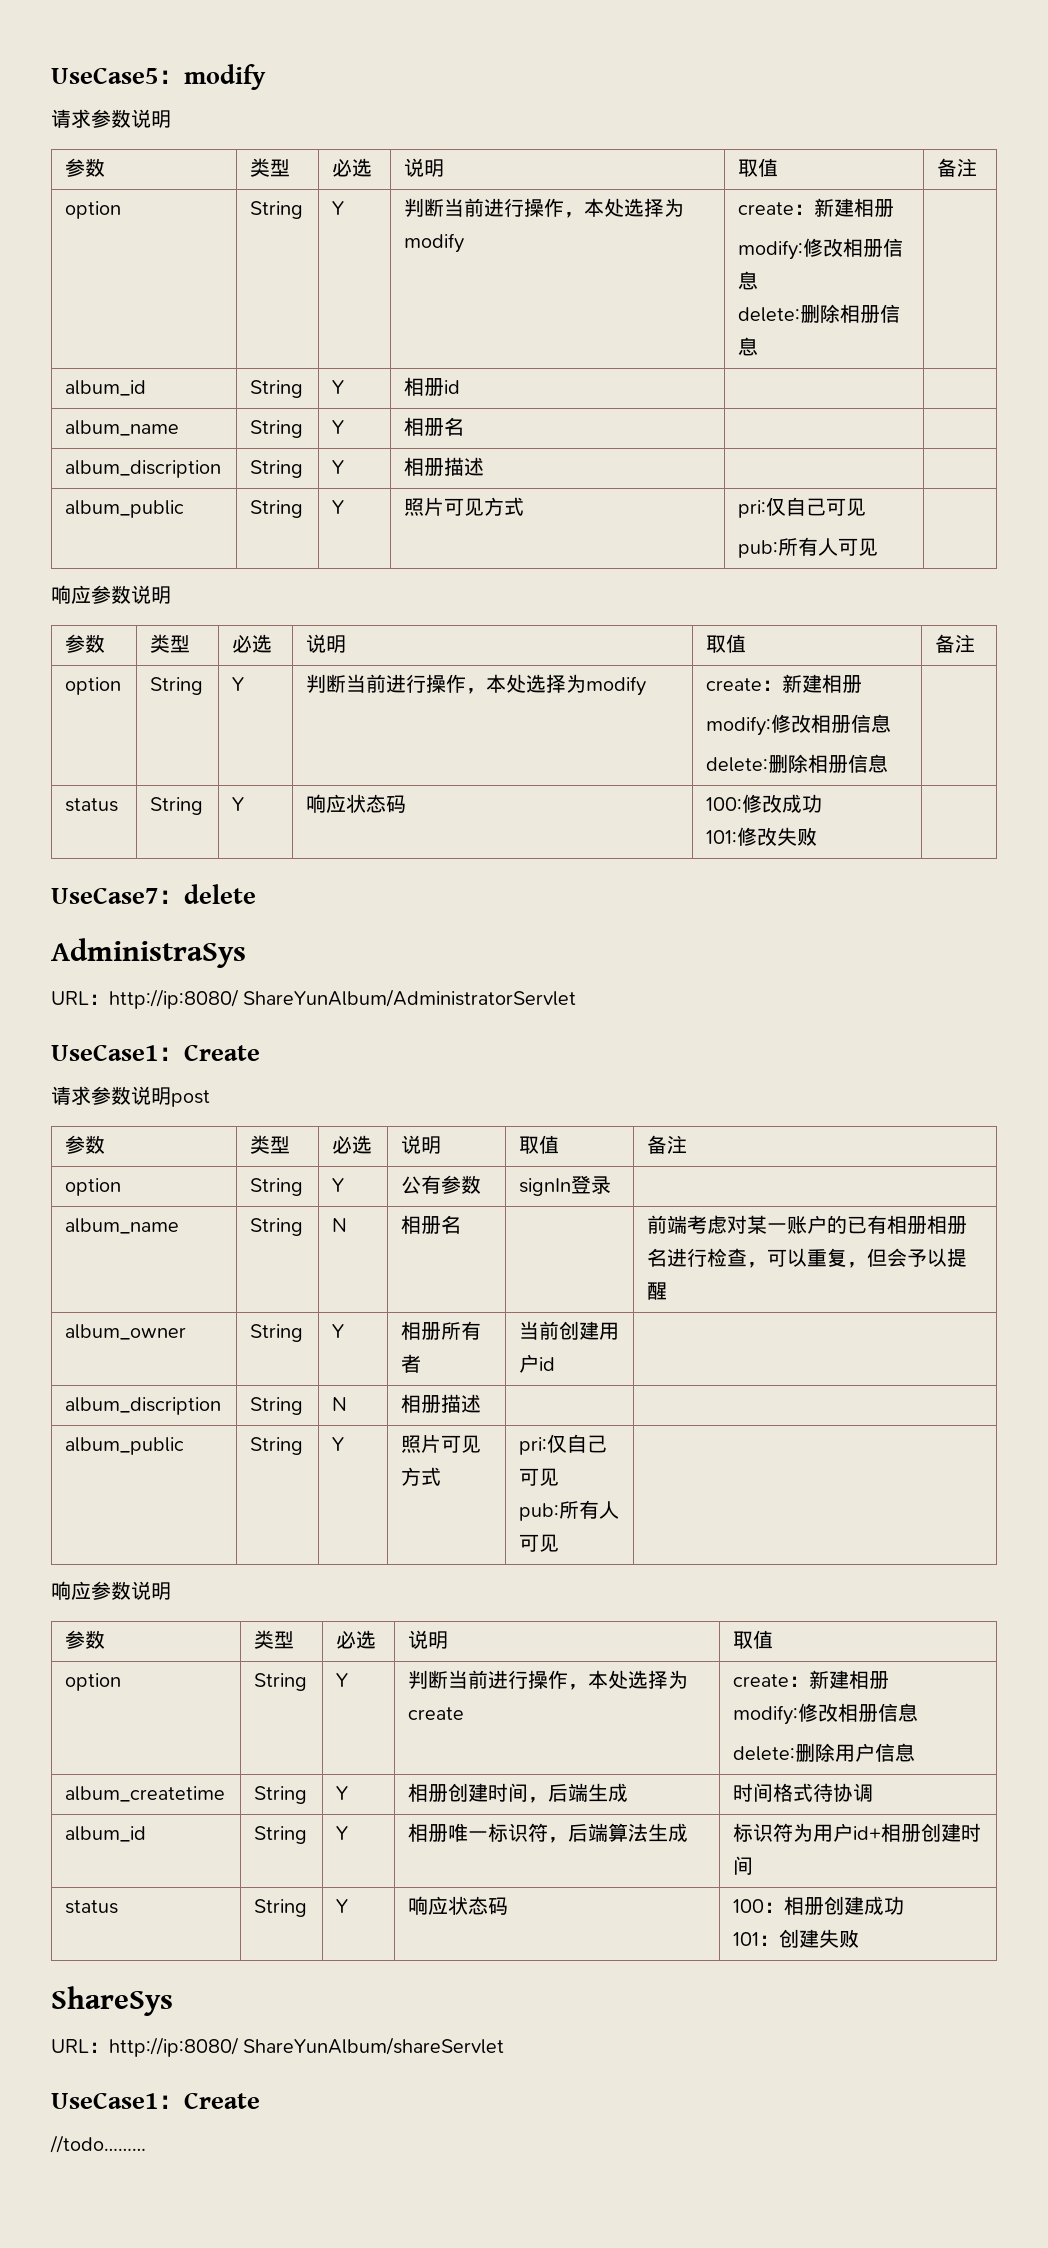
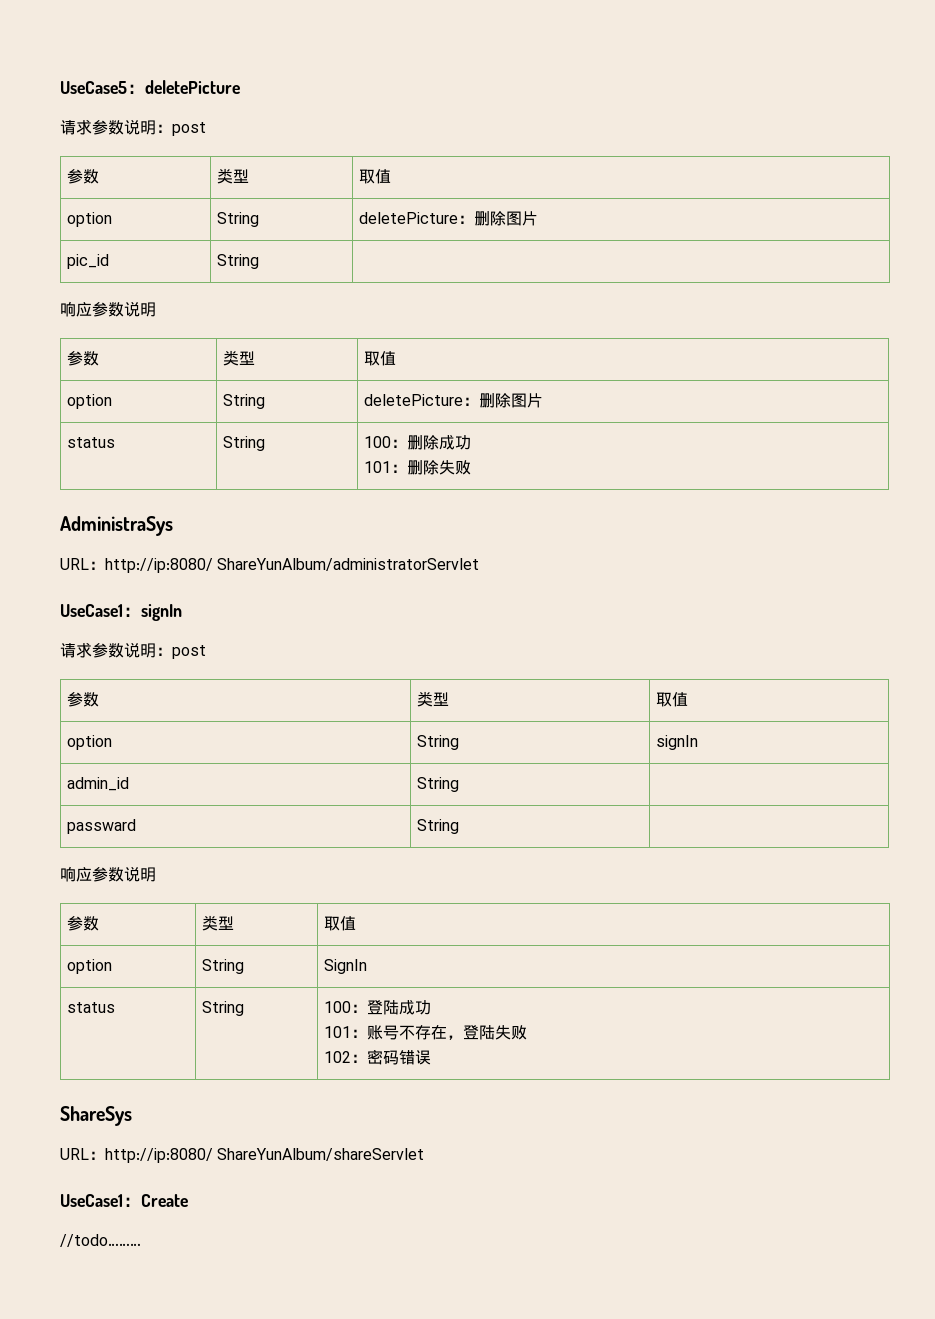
- UseCase5：modify
- 请求参数说明
- 参数 | 类型 | 必选 | 说明 | 取值 | 备注
- option | String | Y | 判断当前进行操作，本处选择为modify | create：新建相册
- modify:修改相册信息
- delete:删除相册信息 |
- album_id | String | Y | 相册id | |
- album_name | String | Y | 相册名 | |
- album_discription | String | Y | 相册描述 | |
- album_public | String | Y | 照片可见方式 | pri:仅自己可见
- pub:所有人可见 |
+ UseCase5：deletePicture
+ 请求参数说明：post
+ 参数 | 类型 | 取值
+ option | String | deletePicture：删除图片
+ pic_id | String |
  响应参数说明
- 参数 | 类型 | 必选 | 说明 | 取值 | 备注
- option | String | Y | 判断当前进行操作，本处选择为modify | create：新建相册
- modify:修改相册信息
- delete:删除相册信息 |
- status | String | Y | 响应状态码 | 100:修改成功
- 101:修改失败 |
- UseCase7：delete
+ 参数 | 类型 | 取值
+ option | String | deletePicture：删除图片
+ status | String | 100：删除成功
+ 101：删除失败
- URL：http://ip:8080/ ShareYunAlbum/AdministratorServlet
- UseCase1：Create
- 请求参数说明post
- 参数 | 类型 | 必选 | 说明 | 取值 | 备注
- option | String | Y | 公有参数 | signIn登录 |
- album_name | String | N | 相册名 | | 前端考虑对某一账户的已有相册相册名进行检查，可以重复，但会予以提醒
- album_owner | String | Y | 相册所有者 | 当前创建用户id |
- album_discription | String | N | 相册描述 | |
- album_public | String | Y | 照片可见方式 | pri:仅自己可见
- pub:所有人可见 |
+ URL：http://ip:8080/ ShareYunAlbum/administratorServlet
+ UseCase1：signIn
+ 请求参数说明：post
+ 参数 | 类型 | 取值
+ option | String | signIn
+ admin_id | String |
+ passward | String |
  响应参数说明
- 参数 | 类型 | 必选 | 说明 | 取值
- option | String | Y | 判断当前进行操作，本处选择为create | create：新建相册
- modify:修改相册信息
- delete:删除用户信息
- album_createtime | String | Y | 相册创建时间，后端生成 | 时间格式待协调
- album_id | String | Y | 相册唯一标识符，后端算法生成 | 标识符为用户id+相册创建时间
- status | String | Y | 响应状态码 | 100：相册创建成功
- 101：创建失败
+ 参数 | 类型 | 取值
+ option | String | SignIn
+ status | String | 100：登陆成功
+ 101：账号不存在，登陆失败
+ 102：密码错误

